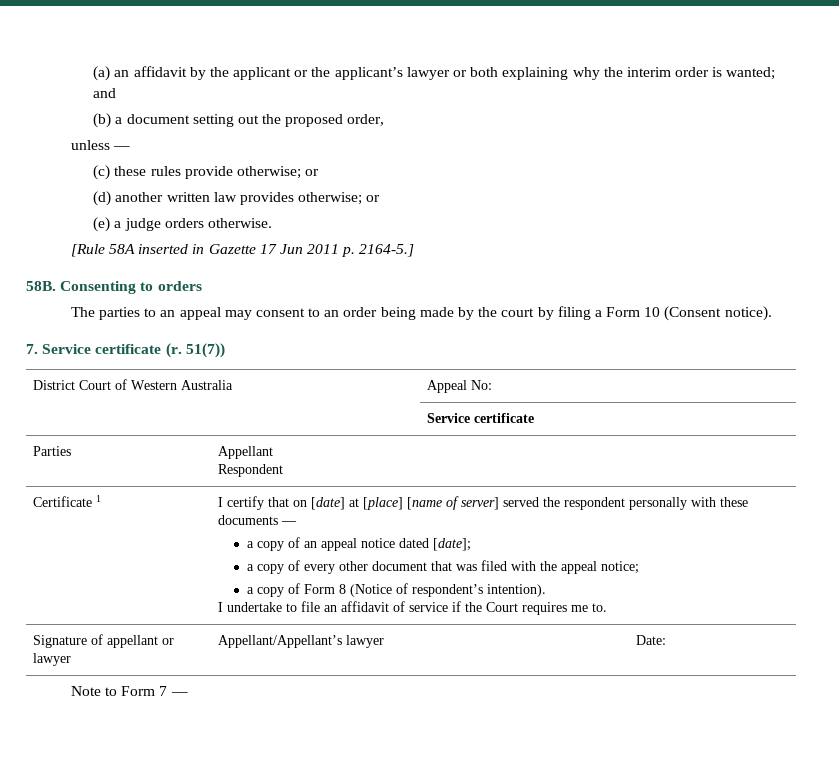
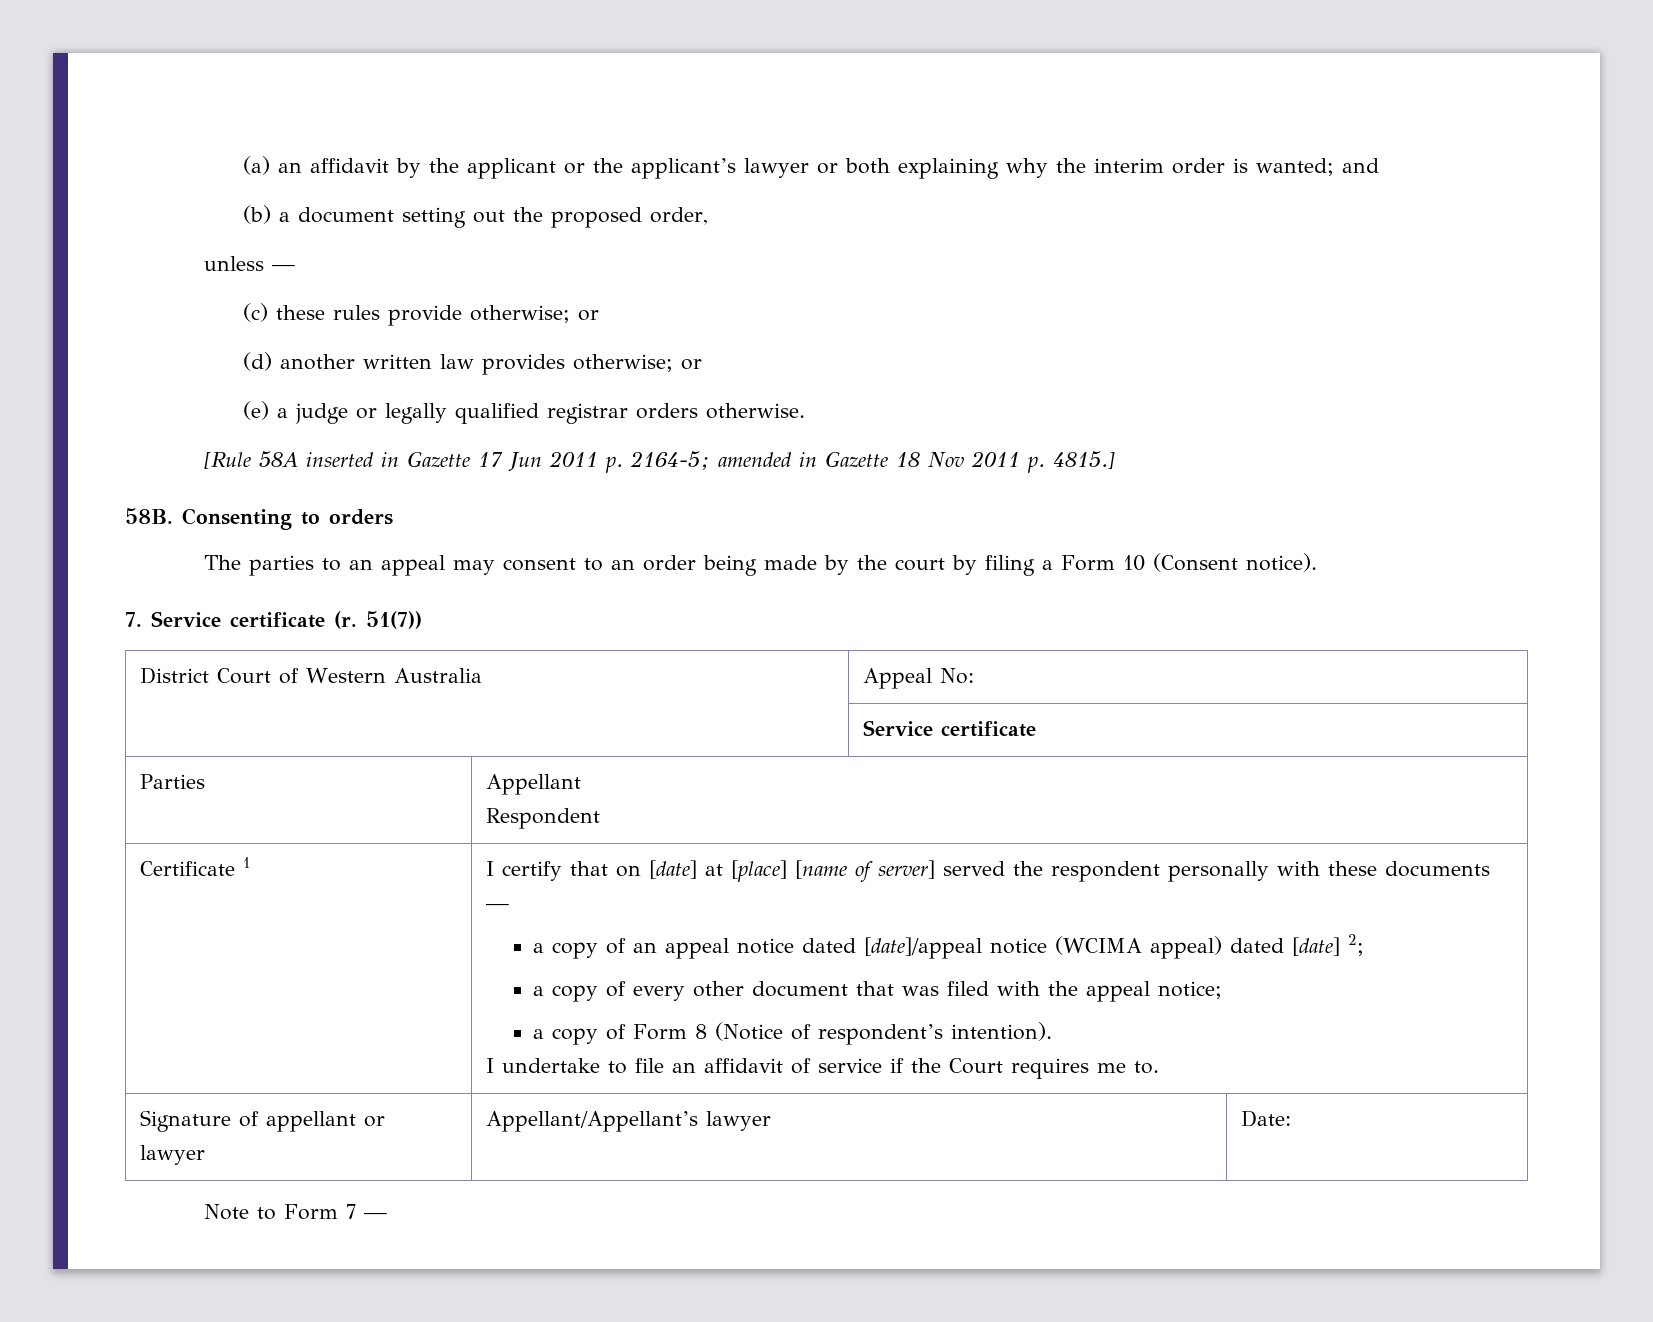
- (e) a judge orders otherwise.
+ (e) a judge or legally qualified registrar orders otherwise.
- [Rule 58A inserted in Gazette 17 Jun 2011 p. 2164-5.]
+ [Rule 58A inserted in Gazette 17 Jun 2011 p. 2164-5; amended in Gazette 18 Nov 2011 p. 4815.]
- a copy of an appeal notice dated [date];
+ a copy of an appeal notice dated [date]/appeal notice (WCIMA appeal) dated [date] 2;

